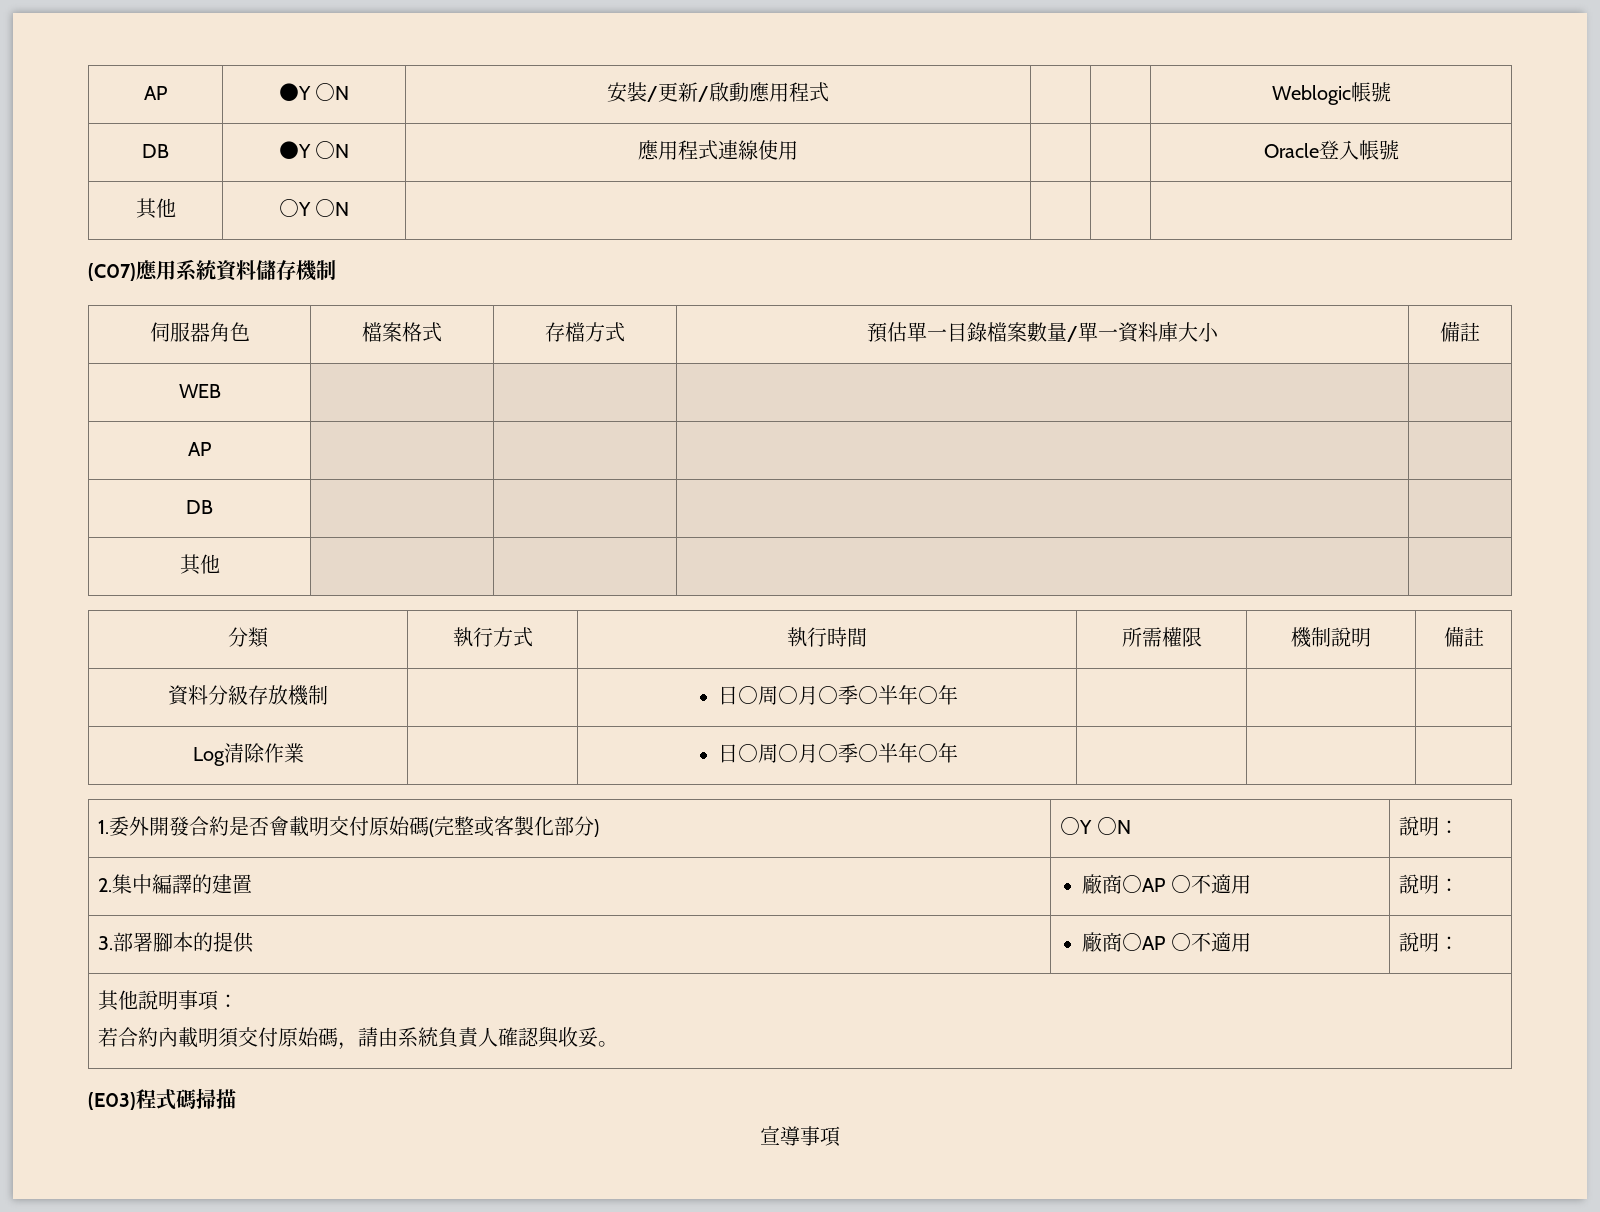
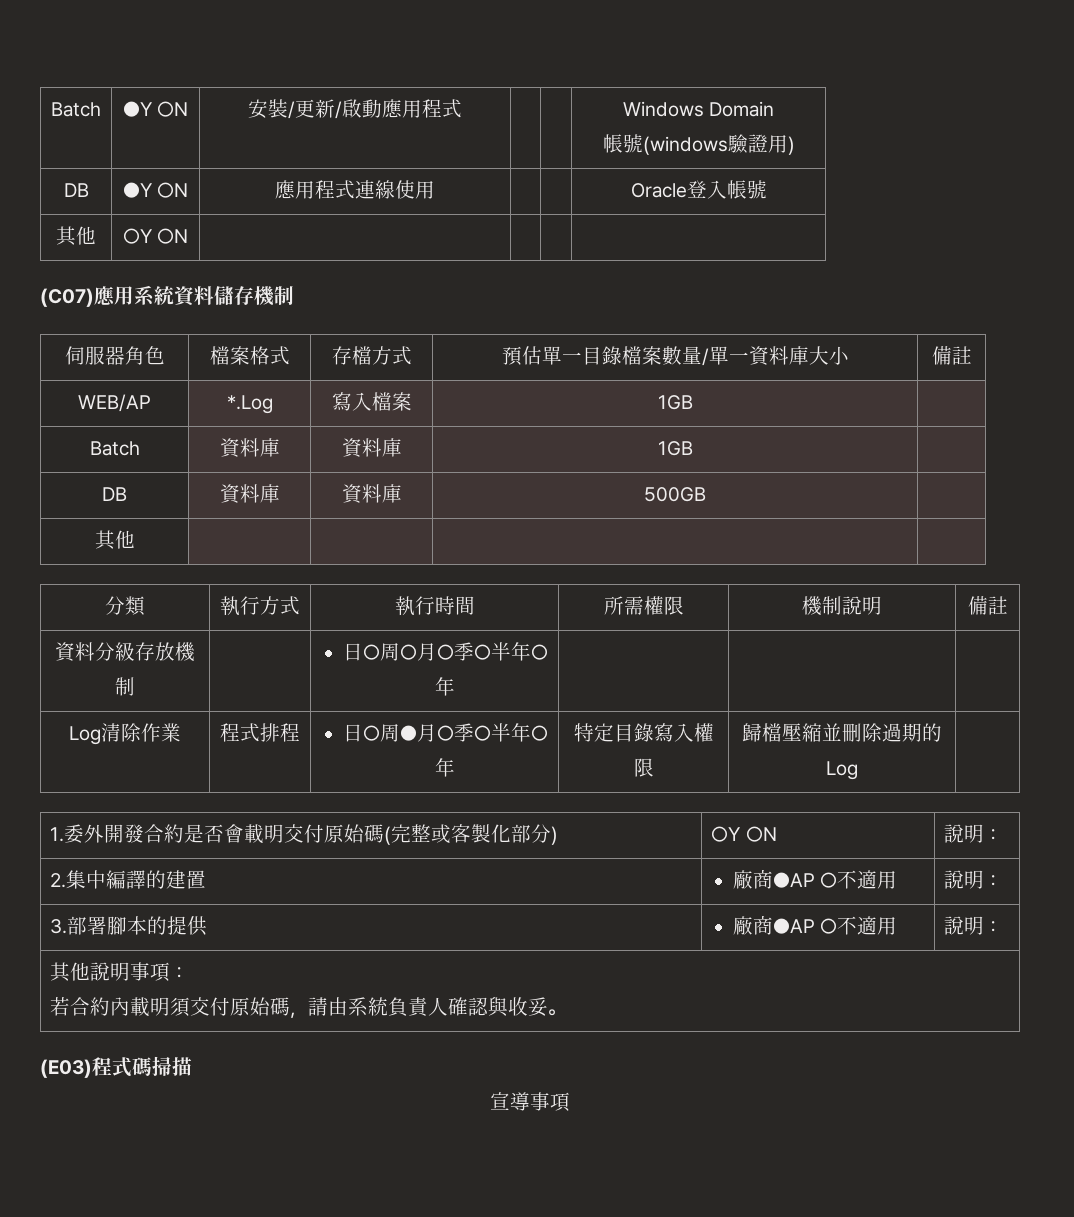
- AP | ●Y ○N | 安裝/更新/啟動應用程式 | | | Weblogic帳號
+ Batch | ●Y ○N | 安裝/更新/啟動應用程式 | | | Windows Domain
+ 帳號(windows驗證用)
- WEB | | | |
- AP | | | |
- DB | | | |
+ WEB/AP | *.Log | 寫入檔案 | 1GB |
+ Batch | 資料庫 | 資料庫 | 1GB |
+ DB | 資料庫 | 資料庫 | 500GB |
- Log清除作業 | | 日○周○月○季○半年○年 | | |
+ Log清除作業 | 程式排程 | 日○周●月○季○半年○年 | 特定目錄寫入權限 | 歸檔壓縮並刪除過期的Log |
- 2.集中編譯的建置 | 廠商○AP ○不適用 | 說明：
+ 2.集中編譯的建置 | 廠商●AP ○不適用 | 說明：
- 3.部署腳本的提供 | 廠商○AP ○不適用 | 說明：
+ 3.部署腳本的提供 | 廠商●AP ○不適用 | 說明：

